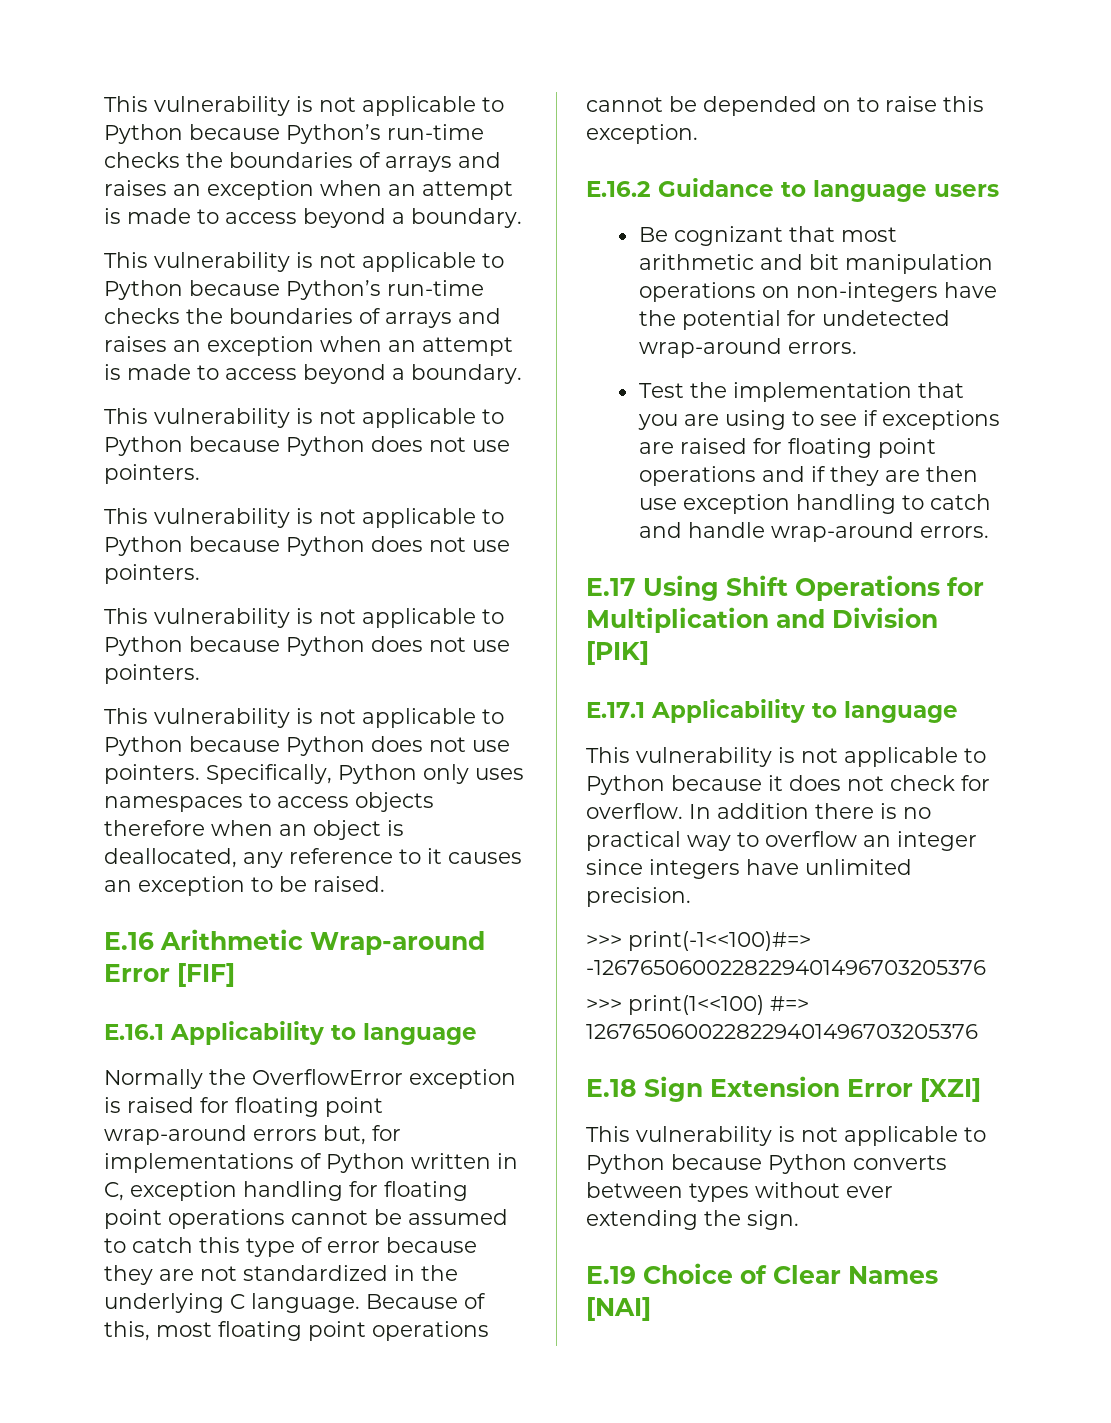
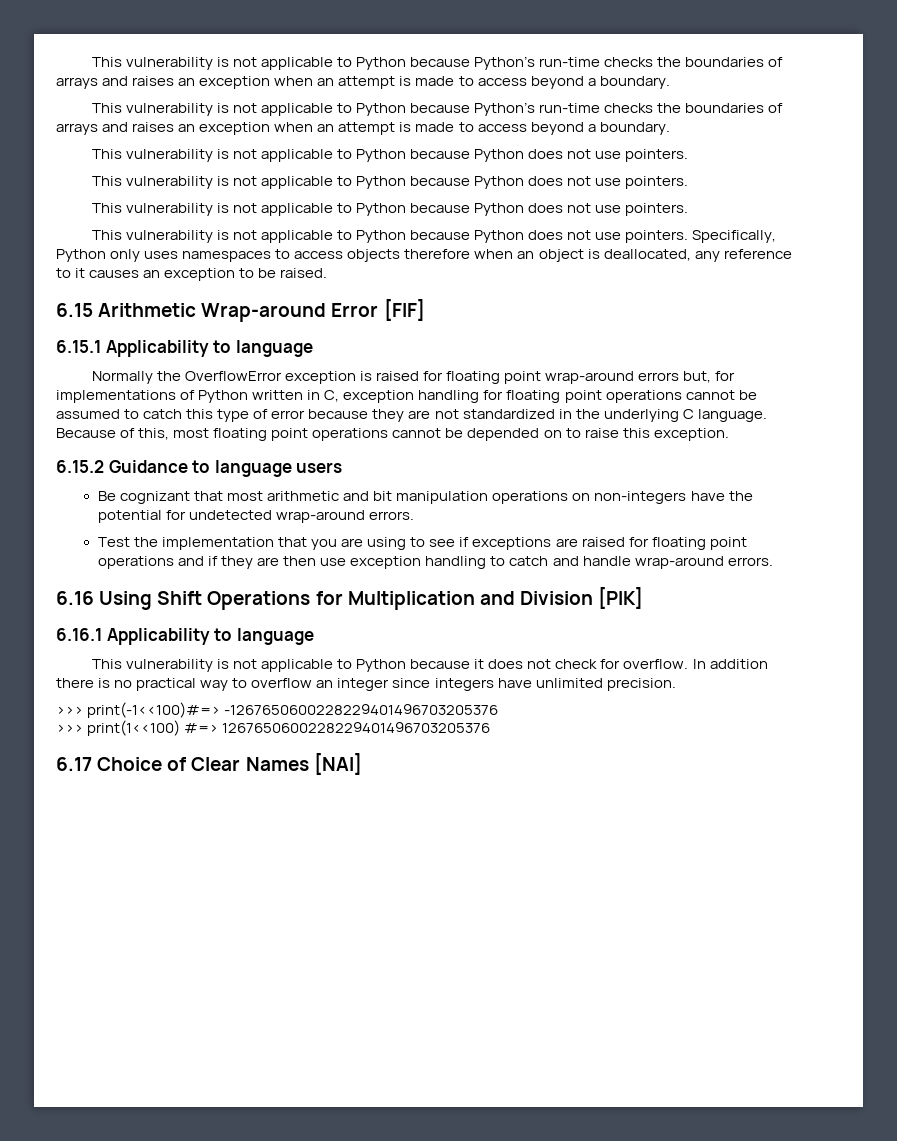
- E.16 Arithmetic Wrap-around Error [FIF]
+ 6.15 Arithmetic Wrap-around Error [FIF]
- E.16.1 Applicability to language
+ 6.15.1 Applicability to language
- E.16.2 Guidance to language users
+ 6.15.2 Guidance to language users
- E.17 Using Shift Operations for Multiplication and Division [PIK]
+ 6.16 Using Shift Operations for Multiplication and Division [PIK]
- E.17.1 Applicability to language
+ 6.16.1 Applicability to language
- E.18 Sign Extension Error [XZI]
- This vulnerability is not applicable to Python because Python converts between types without ever extending the sign.
- E.19 Choice of Clear Names [NAI]
+ 6.17 Choice of Clear Names [NAI]

